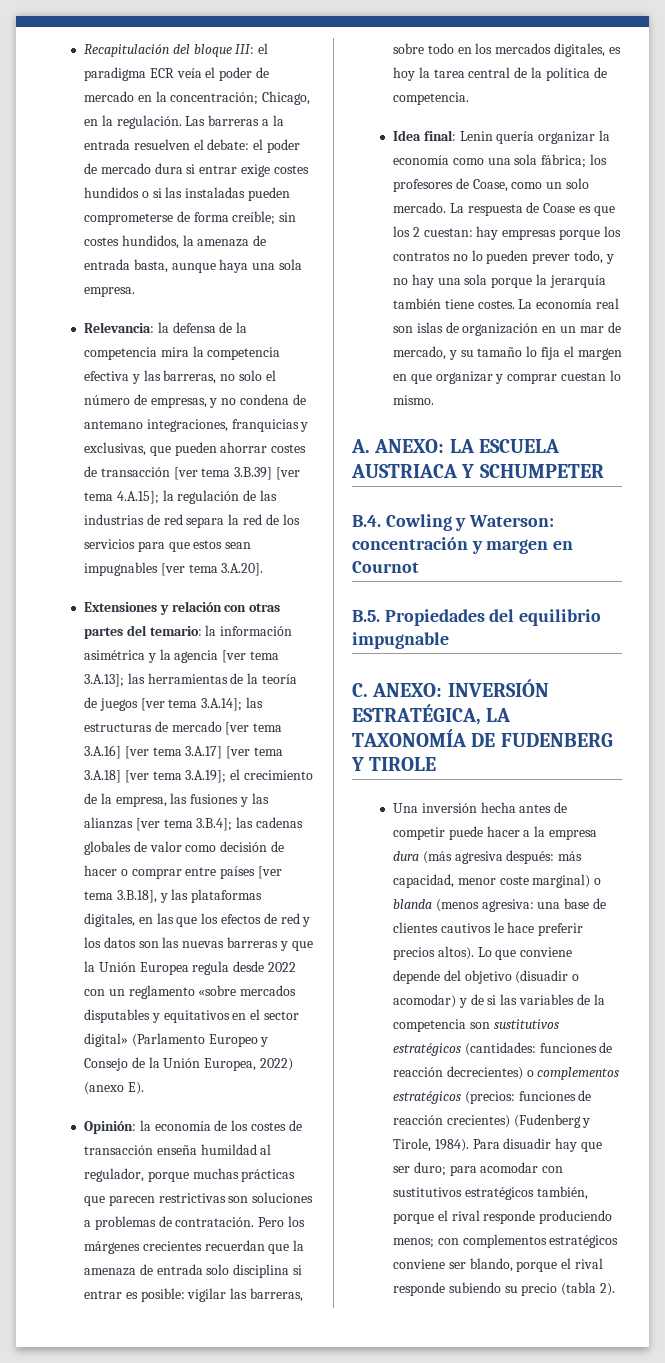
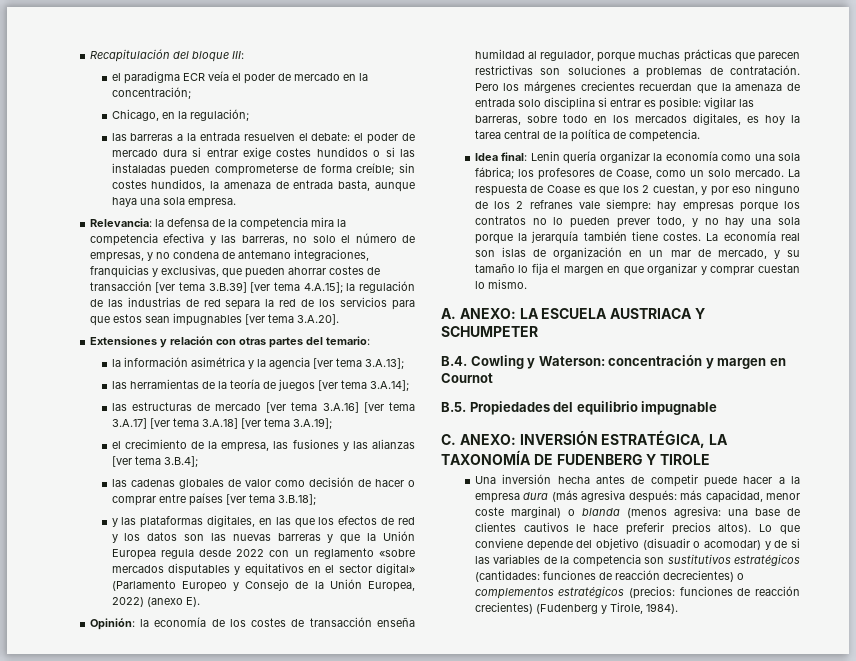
- Recapitulación del bloque III: el paradigma ECR veía el poder de mercado en la concentración; Chicago, en la regulación. Las barreras a la entrada resuelven el debate: el poder de mercado dura si entrar exige costes hundidos o si las instaladas pueden comprometerse de forma creíble; sin costes hundidos, la amenaza de entrada basta, aunque haya una sola empresa.
+ Recapitulación del bloque III:
+ el paradigma ECR veía el poder de mercado en la concentración;
+ Chicago, en la regulación;
+ las barreras a la entrada resuelven el debate: el poder de mercado dura si entrar exige costes hundidos o si las instaladas pueden comprometerse de forma creíble; sin costes hundidos, la amenaza de entrada basta, aunque haya una sola empresa.
- Extensiones y relación con otras partes del temario: la información asimétrica y la agencia [ver tema 3.A.13]; las herramientas de la teoría de juegos [ver tema 3.A.14]; las estructuras de mercado [ver tema 3.A.16] [ver tema 3.A.17] [ver tema 3.A.18] [ver tema 3.A.19]; el crecimiento de la empresa, las fusiones y las alianzas [ver tema 3.B.4]; las cadenas globales de valor como decisión de hacer o comprar entre países [ver tema 3.B.18], y las plataformas digitales, en las que los efectos de red y los datos son las nuevas barreras y que la Unión Europea regula desde 2022 con un reglamento «sobre mercados disputables y equitativos en el sector digital» (Parlamento Europeo y Consejo de la Unión Europea, 2022) (anexo E).
+ Extensiones y relación con otras partes del temario:
+ la información asimétrica y la agencia [ver tema 3.A.13];
+ las herramientas de la teoría de juegos [ver tema 3.A.14];
+ las estructuras de mercado [ver tema 3.A.16] [ver tema 3.A.17] [ver tema 3.A.18] [ver tema 3.A.19];
+ el crecimiento de la empresa, las fusiones y las alianzas [ver tema 3.B.4];
+ las cadenas globales de valor como decisión de hacer o comprar entre países [ver tema 3.B.18];
+ y las plataformas digitales, en las que los efectos de red y los datos son las nuevas barreras y que la Unión Europea regula desde 2022 con un reglamento «sobre mercados disputables y equitativos en el sector digital» (Parlamento Europeo y Consejo de la Unión Europea, 2022) (anexo E).
- La respuesta de Coase es que los 2 cuestan: hay empresas porque los contratos no lo pueden prever todo, y no hay una sola porque la jerarquía también tiene costes.
+ La respuesta de Coase es que los 2 cuestan, y por eso ninguno de los 2 refranes vale siempre: hay empresas porque los contratos no lo pueden prever todo, y no hay una sola porque la jerarquía también tiene costes.
- Para disuadir hay que ser duro; para acomodar con sustitutivos estratégicos también, porque el rival responde produciendo menos; con complementos estratégicos conviene ser blando, porque el rival responde subiendo su precio (tabla 2).

